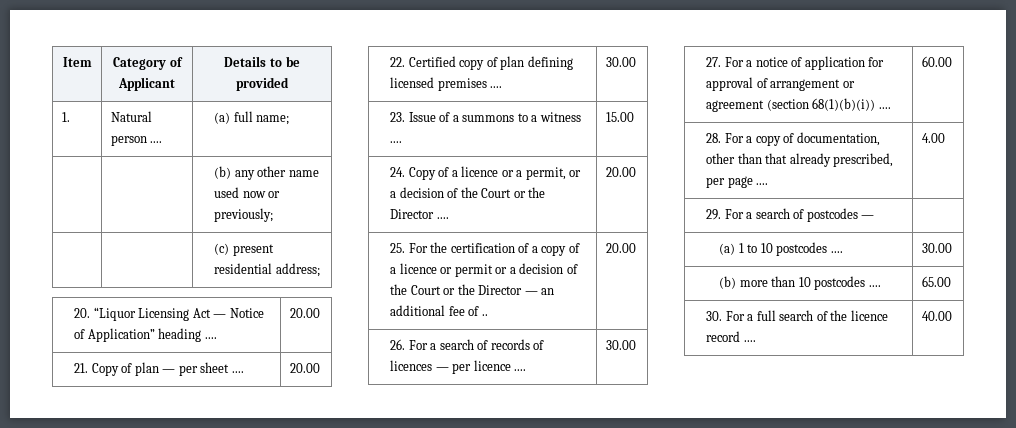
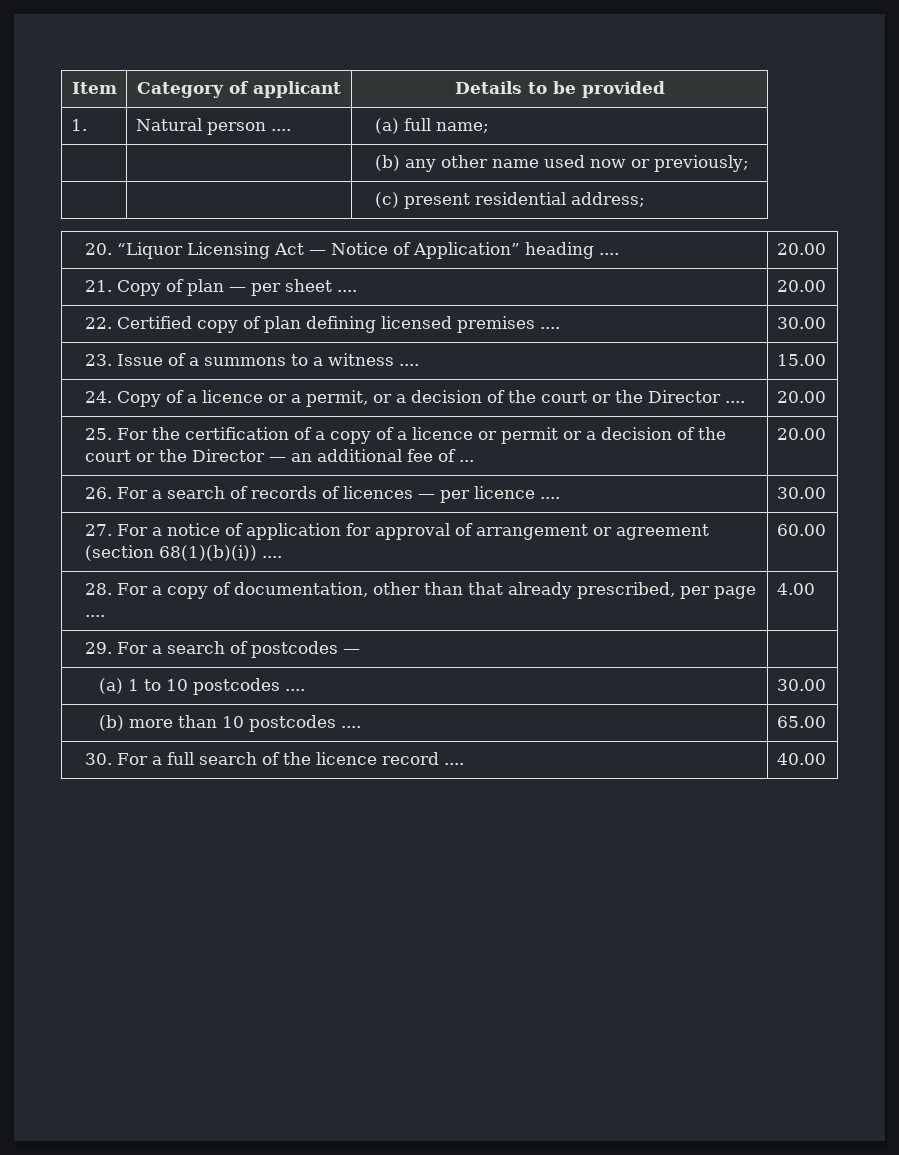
- Item | Category of Applicant | Details to be provided
+ Item | Category of applicant | Details to be provided
- 24. Copy of a licence or a permit, or a decision of the Court or the Director .... | 20.00
+ 24. Copy of a licence or a permit, or a decision of the court or the Director .... | 20.00
- 25. For the certification of a copy of a licence or permit or a decision of the Court or the Director — an additional fee of .. | 20.00
+ 25. For the certification of a copy of a licence or permit or a decision of the court or the Director — an additional fee of ... | 20.00

